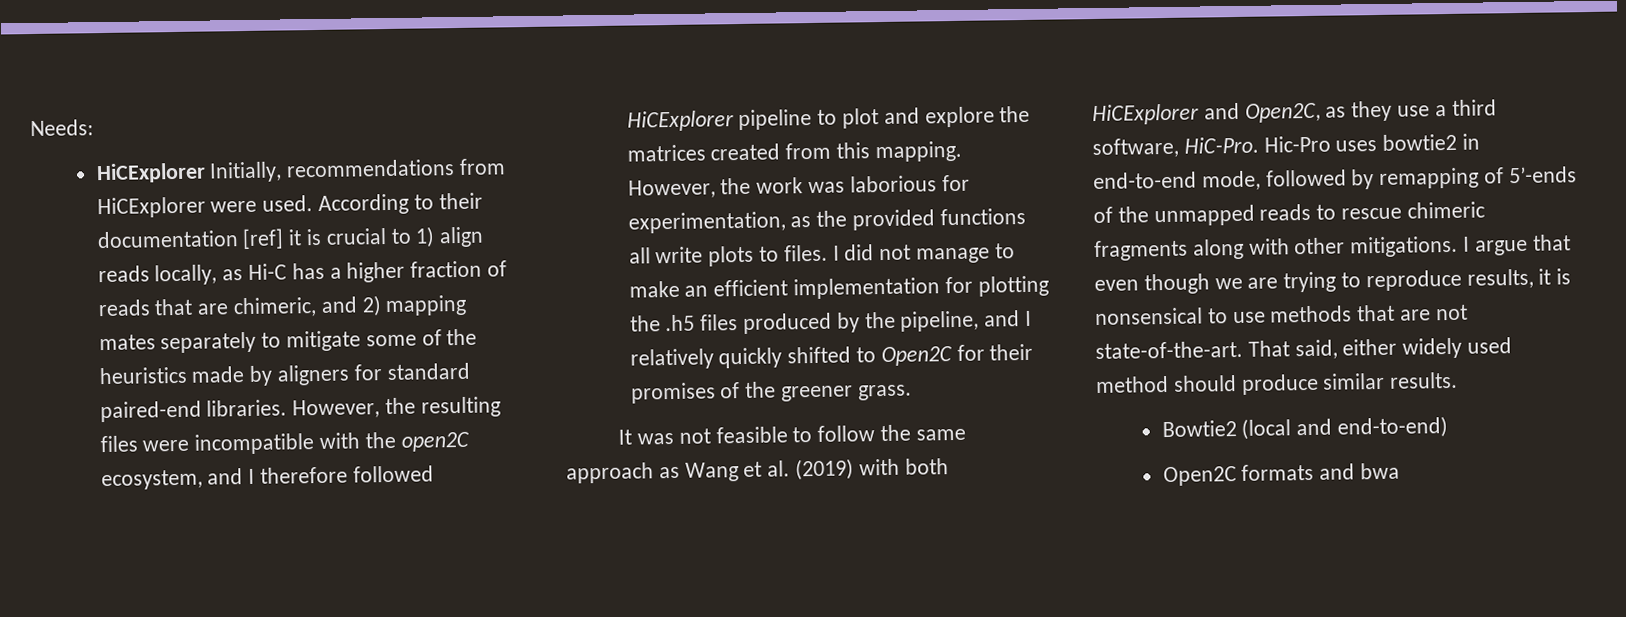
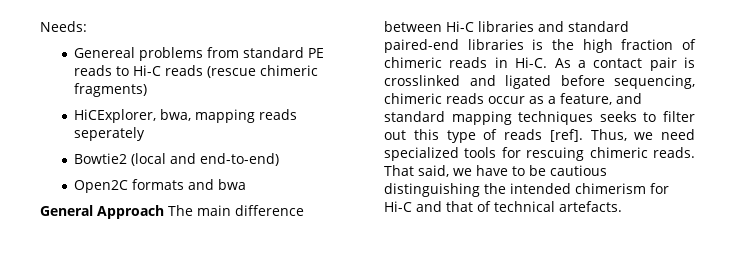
- HiCExplorer Initially, recommendations from HiCExplorer were used. According to their documentation [ref] it is crucial to 1) align reads locally, as Hi-C has a higher fraction of reads that are chimeric, and 2) mapping mates separately to mitigate some of the heuristics made by aligners for standard paired-end libraries. However, the resulting files were incompatible with the open2C ecosystem, and I therefore followed HiCExplorer pipeline to plot and explore the matrices created from this mapping. However, the work was laborious for experimentation, as the provided functions all write plots to files. I did not manage to make an efficient implementation for plotting the .h5 files produced by the pipeline, and I relatively quickly shifted to Open2C for their promises of the greener grass.
- It was not feasible to follow the same approach as Wang et al. (2019) with both HiCExplorer and Open2C, as they use a third software, HiC-Pro. Hic-Pro uses bowtie2 in end-to-end mode, followed by remapping of 5’-ends of the unmapped reads to rescue chimeric fragments along with other mitigations. I argue that even though we are trying to reproduce results, it is nonsensical to use methods that are not state-of-the-art. That said, either widely used method should produce similar results.
+ Genereal problems from standard PE reads to Hi-C reads (rescue chimeric fragments)
+ HiCExplorer, bwa, mapping reads seperately
+ General Approach The main difference between Hi-C libraries and standard paired-end libraries is the high fraction of chimeric reads in Hi-C. As a contact pair is crosslinked and ligated before sequencing, chimeric reads occur as a feature, and standard mapping techniques seeks to filter out this type of reads [ref]. Thus, we need specialized tools for rescuing chimeric reads. That said, we have to be cautious distinguishing the intended chimerism for Hi-C and that of technical artefacts.

